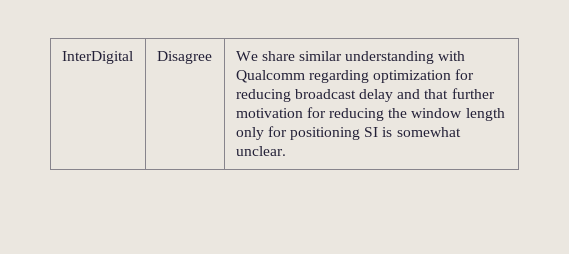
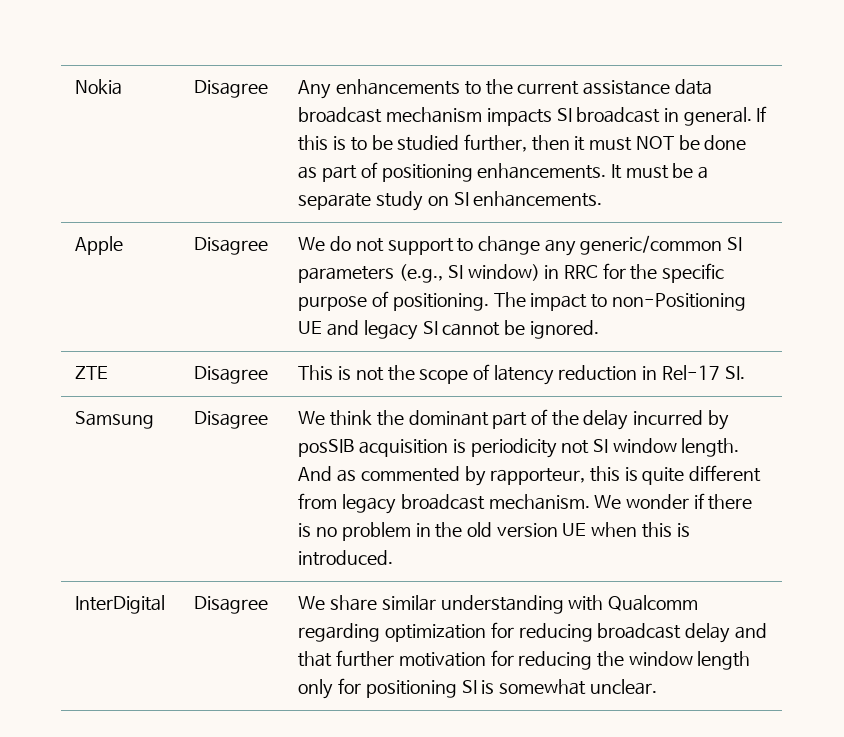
+ Nokia | Disagree | Any enhancements to the current assistance data broadcast mechanism impacts SI broadcast in general. If this is to be studied further, then it must NOT be done as part of positioning enhancements. It must be a separate study on SI enhancements.
+ Apple | Disagree | We do not support to change any generic/common SI parameters (e.g., SI window) in RRC for the specific purpose of positioning. The impact to non-Positioning UE and legacy SI cannot be ignored.
+ ZTE | Disagree | This is not the scope of latency reduction in Rel-17 SI.
+ Samsung | Disagree | We think the dominant part of the delay incurred by posSIB acquisition is periodicity not SI window length. And as commented by rapporteur, this is quite different from legacy broadcast mechanism. We wonder if there is no problem in the old version UE when this is introduced.

